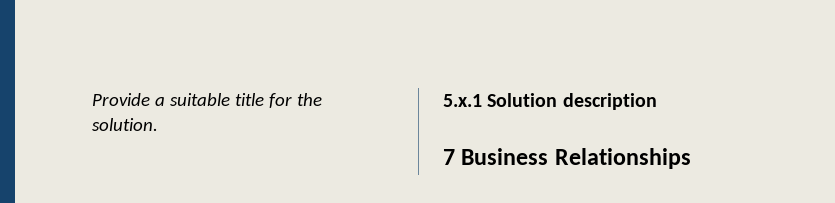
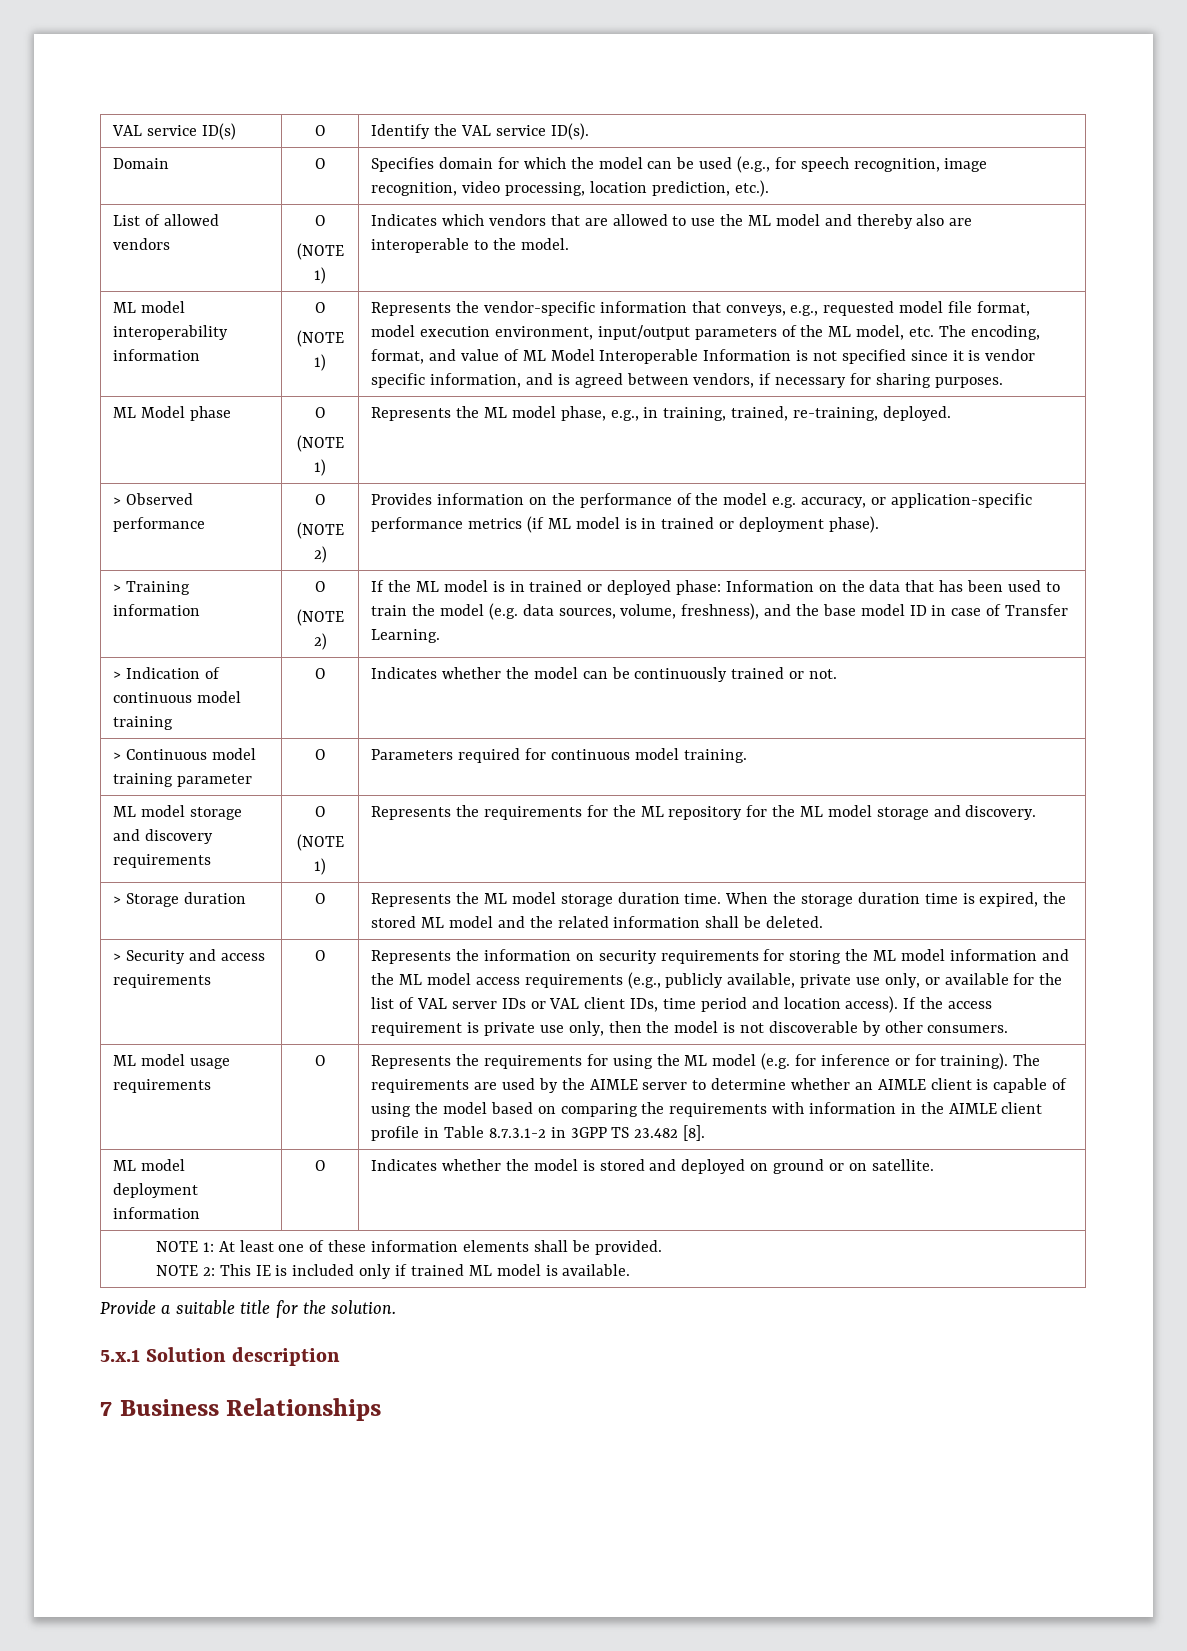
+ VAL service ID(s) | O | Identify the VAL service ID(s).
+ Domain | O | Specifies domain for which the model can be used (e.g., for speech recognition, image recognition, video processing, location prediction, etc.).
+ List of allowed vendors | O
+ (NOTE 1) | Indicates which vendors that are allowed to use the ML model and thereby also are interoperable to the model.
+ ML model interoperability information | O
+ (NOTE 1) | Represents the vendor-specific information that conveys, e.g., requested model file format, model execution environment, input/output parameters of the ML model, etc. The encoding, format, and value of ML Model Interoperable Information is not specified since it is vendor specific information, and is agreed between vendors, if necessary for sharing purposes.
+ ML Model phase | O
+ (NOTE 1) | Represents the ML model phase, e.g., in training, trained, re-training, deployed.
+ > Observed performance | O
+ (NOTE 2) | Provides information on the performance of the model e.g. accuracy, or application-specific performance metrics (if ML model is in trained or deployment phase).
+ > Training information | O
+ (NOTE 2) | If the ML model is in trained or deployed phase: Information on the data that has been used to train the model (e.g. data sources, volume, freshness), and the base model ID in case of Transfer Learning.
+ > Indication of continuous model training | O | Indicates whether the model can be continuously trained or not.
+ > Continuous model training parameter | O | Parameters required for continuous model training.
+ ML model storage and discovery requirements | O
+ (NOTE 1) | Represents the requirements for the ML repository for the ML model storage and discovery.
+ > Storage duration | O | Represents the ML model storage duration time. When the storage duration time is expired, the stored ML model and the related information shall be deleted.
+ > Security and access requirements | O | Represents the information on security requirements for storing the ML model information and the ML model access requirements (e.g., publicly available, private use only, or available for the list of VAL server IDs or VAL client IDs, time period and location access). If the access requirement is private use only, then the model is not discoverable by other consumers.
+ ML model usage requirements | O | Represents the requirements for using the ML model (e.g. for inference or for training). The requirements are used by the AIMLE server to determine whether an AIMLE client is capable of using the model based on comparing the requirements with information in the AIMLE client profile in Table 8.7.3.1-2 in 3GPP TS 23.482 [8].
+ ML model deployment information | O | Indicates whether the model is stored and deployed on ground or on satellite.
+ NOTE 1: At least one of these information elements shall be provided.
+ NOTE 2: This IE is included only if trained ML model is available.

